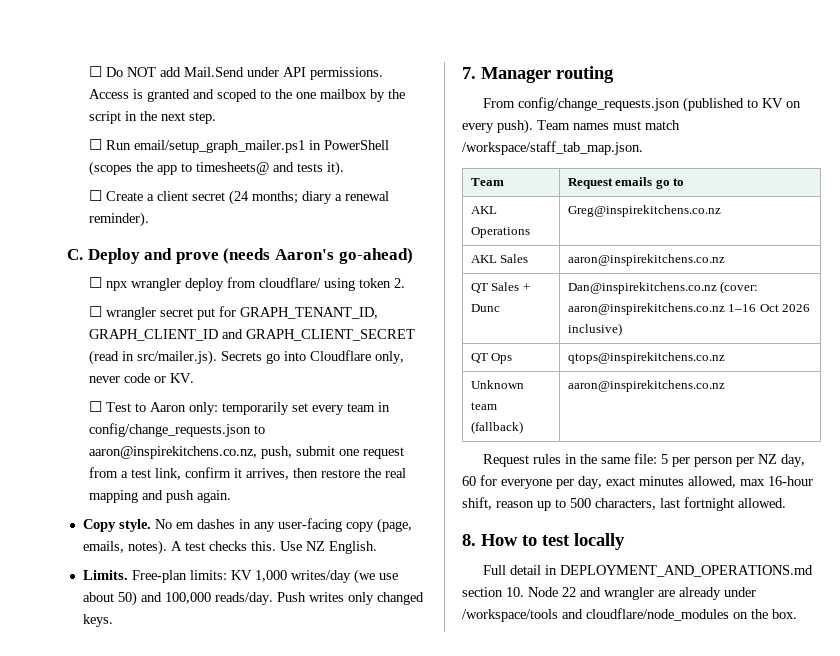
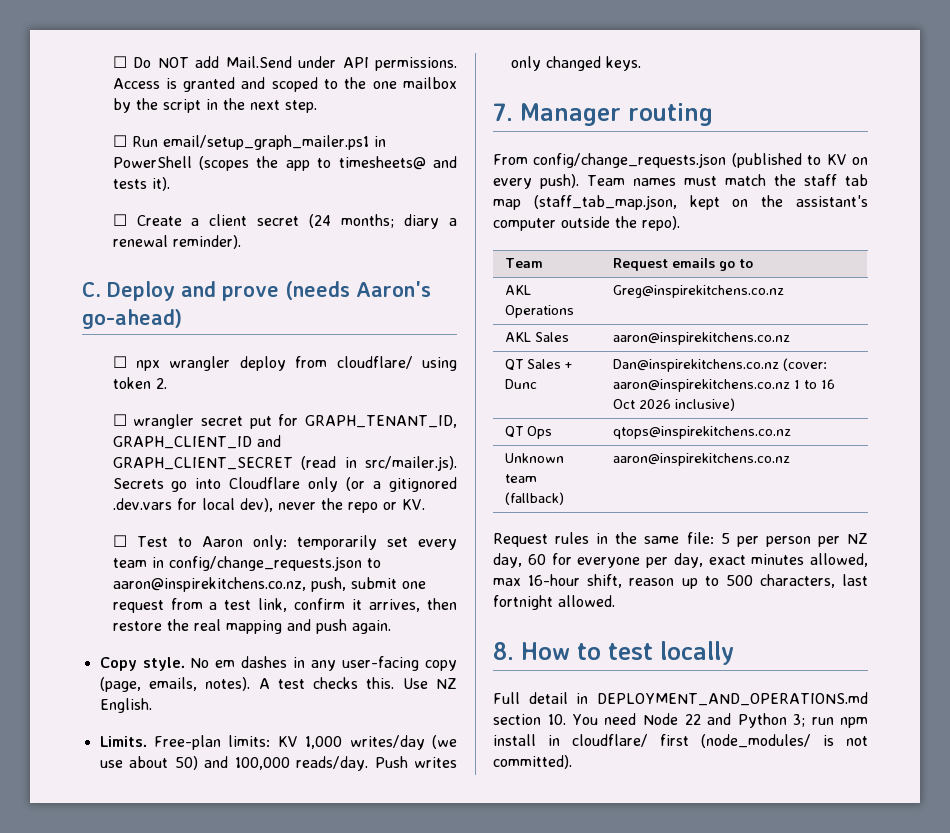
- ☐ wrangler secret put for GRAPH_TENANT_ID, GRAPH_CLIENT_ID and GRAPH_CLIENT_SECRET (read in src/mailer.js). Secrets go into Cloudflare only, never code or KV.
+ ☐ wrangler secret put for GRAPH_TENANT_ID, GRAPH_CLIENT_ID and GRAPH_CLIENT_SECRET (read in src/mailer.js). Secrets go into Cloudflare only (or a gitignored .dev.vars for local dev), never the repo or KV.
- Team names must match /workspace/staff_tab_map.json.
+ Team names must match the staff tab map (staff_tab_map.json, kept on the assistant's computer outside the repo).
- QT Sales + Dunc | Dan@inspirekitchens.co.nz (cover: aaron@inspirekitchens.co.nz 1–16 Oct 2026 inclusive)
+ QT Sales + Dunc | Dan@inspirekitchens.co.nz (cover: aaron@inspirekitchens.co.nz 1 to 16 Oct 2026 inclusive)
- Full detail in DEPLOYMENT_AND_OPERATIONS.md section 10. Node 22 and wrangler are already under /workspace/tools and cloudflare/node_modules on the box.
+ Full detail in DEPLOYMENT_AND_OPERATIONS.md section 10. You need Node 22 and Python 3; run npm install in cloudflare/ first (node_modules/ is not committed).

